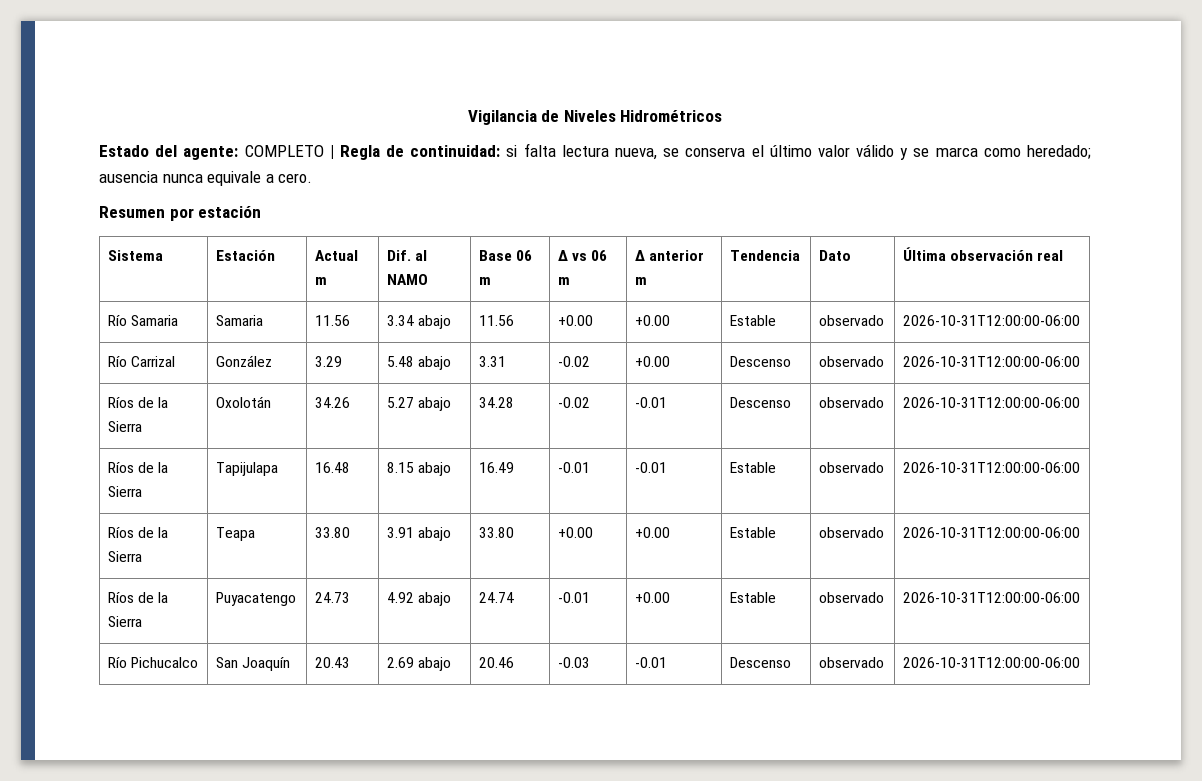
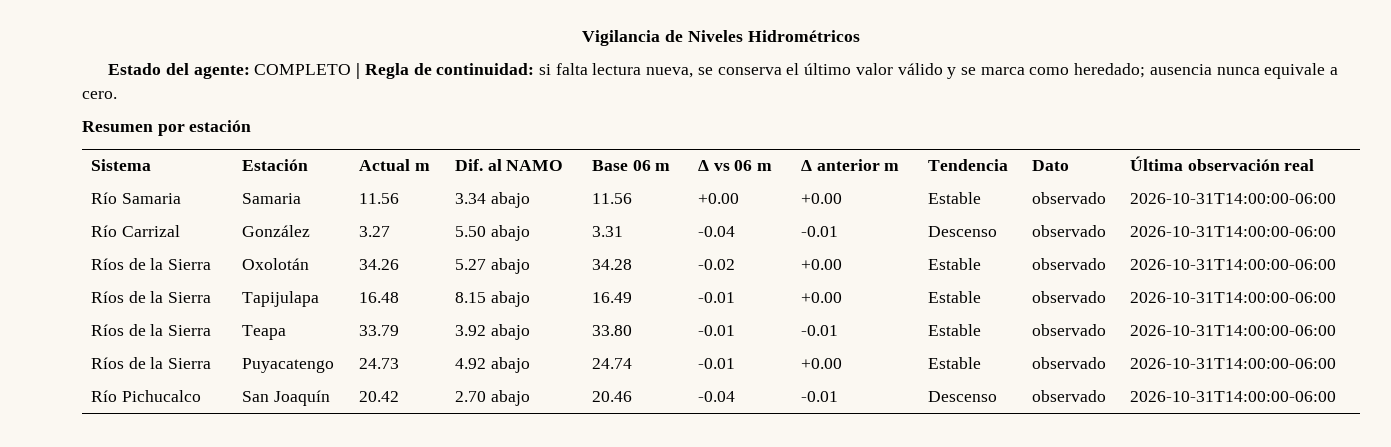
- Río Samaria | Samaria | 11.56 | 3.34 abajo | 11.56 | +0.00 | +0.00 | Estable | observado | 2026-10-31T12:00:00-06:00
+ Río Samaria | Samaria | 11.56 | 3.34 abajo | 11.56 | +0.00 | +0.00 | Estable | observado | 2026-10-31T14:00:00-06:00
- Río Carrizal | González | 3.29 | 5.48 abajo | 3.31 | -0.02 | +0.00 | Descenso | observado | 2026-10-31T12:00:00-06:00
+ Río Carrizal | González | 3.27 | 5.50 abajo | 3.31 | -0.04 | -0.01 | Descenso | observado | 2026-10-31T14:00:00-06:00
- Ríos de la Sierra | Oxolotán | 34.26 | 5.27 abajo | 34.28 | -0.02 | -0.01 | Descenso | observado | 2026-10-31T12:00:00-06:00
+ Ríos de la Sierra | Oxolotán | 34.26 | 5.27 abajo | 34.28 | -0.02 | +0.00 | Estable | observado | 2026-10-31T14:00:00-06:00
- Ríos de la Sierra | Tapijulapa | 16.48 | 8.15 abajo | 16.49 | -0.01 | -0.01 | Estable | observado | 2026-10-31T12:00:00-06:00
+ Ríos de la Sierra | Tapijulapa | 16.48 | 8.15 abajo | 16.49 | -0.01 | +0.00 | Estable | observado | 2026-10-31T14:00:00-06:00
- Ríos de la Sierra | Teapa | 33.80 | 3.91 abajo | 33.80 | +0.00 | +0.00 | Estable | observado | 2026-10-31T12:00:00-06:00
+ Ríos de la Sierra | Teapa | 33.79 | 3.92 abajo | 33.80 | -0.01 | -0.01 | Estable | observado | 2026-10-31T14:00:00-06:00
- Ríos de la Sierra | Puyacatengo | 24.73 | 4.92 abajo | 24.74 | -0.01 | +0.00 | Estable | observado | 2026-10-31T12:00:00-06:00
+ Ríos de la Sierra | Puyacatengo | 24.73 | 4.92 abajo | 24.74 | -0.01 | +0.00 | Estable | observado | 2026-10-31T14:00:00-06:00
- Río Pichucalco | San Joaquín | 20.43 | 2.69 abajo | 20.46 | -0.03 | -0.01 | Descenso | observado | 2026-10-31T12:00:00-06:00
+ Río Pichucalco | San Joaquín | 20.42 | 2.70 abajo | 20.46 | -0.04 | -0.01 | Descenso | observado | 2026-10-31T14:00:00-06:00

